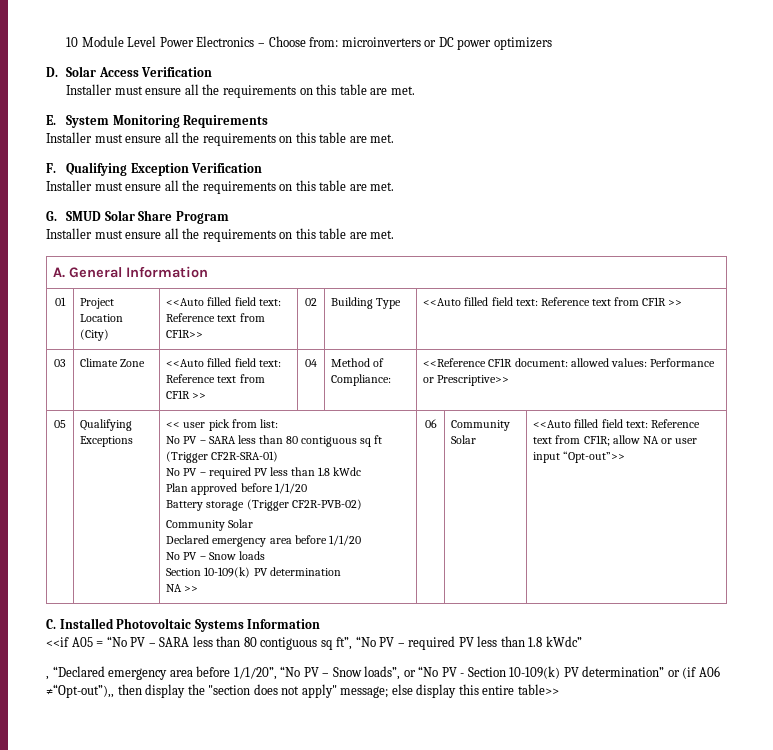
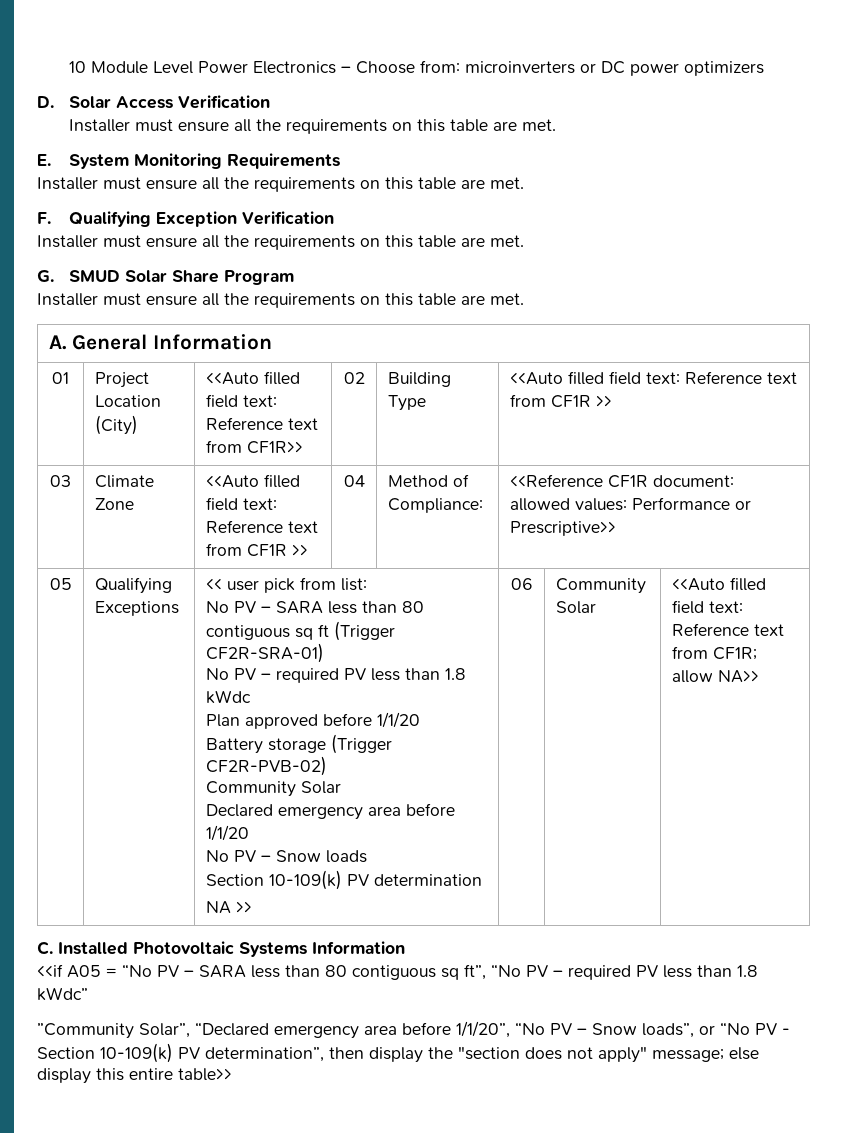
- <<Auto filled field text: Reference text from CF1R; allow NA or user input “Opt-out”>>
+ <<Auto filled field text: Reference text from CF1R; allow NA>>
- , “Declared emergency area before 1/1/20”, “No PV – Snow loads”, or “No PV - Section 10-109(k) PV determination” or (if A06 ≠“Opt-out”),, then display the "section does not apply" message; else display this entire table>>
+ ”Community Solar”, “Declared emergency area before 1/1/20”, “No PV – Snow loads”, or “No PV - Section 10-109(k) PV determination”, then display the "section does not apply" message; else display this entire table>>

